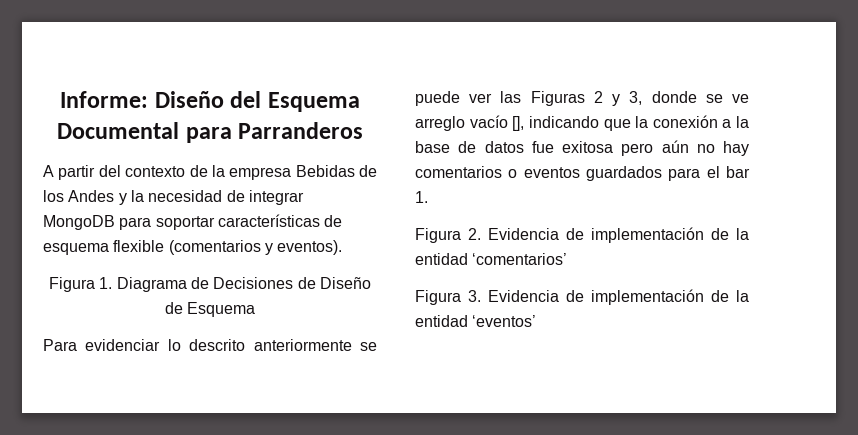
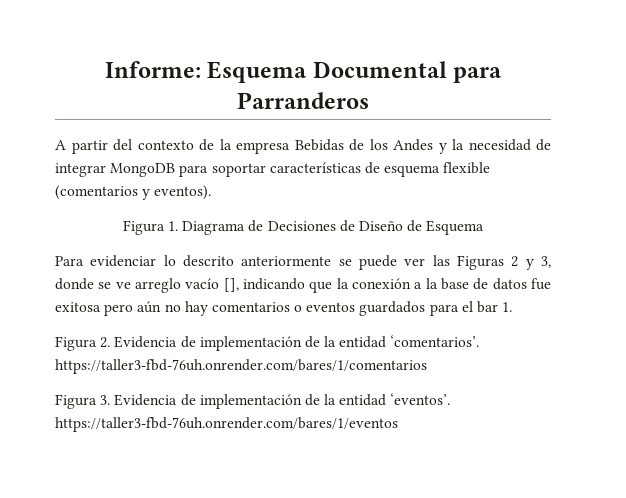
- Informe: Diseño del Esquema Documental para Parranderos
+ Informe: Esquema Documental para Parranderos
- Figura 2. Evidencia de implementación de la entidad ‘comentarios’
+ Figura 2. Evidencia de implementación de la entidad ‘comentarios’. https://taller3-fbd-76uh.onrender.com/bares/1/comentarios
- Figura 3. Evidencia de implementación de la entidad ‘eventos’
+ Figura 3. Evidencia de implementación de la entidad ‘eventos’. https://taller3-fbd-76uh.onrender.com/bares/1/eventos

